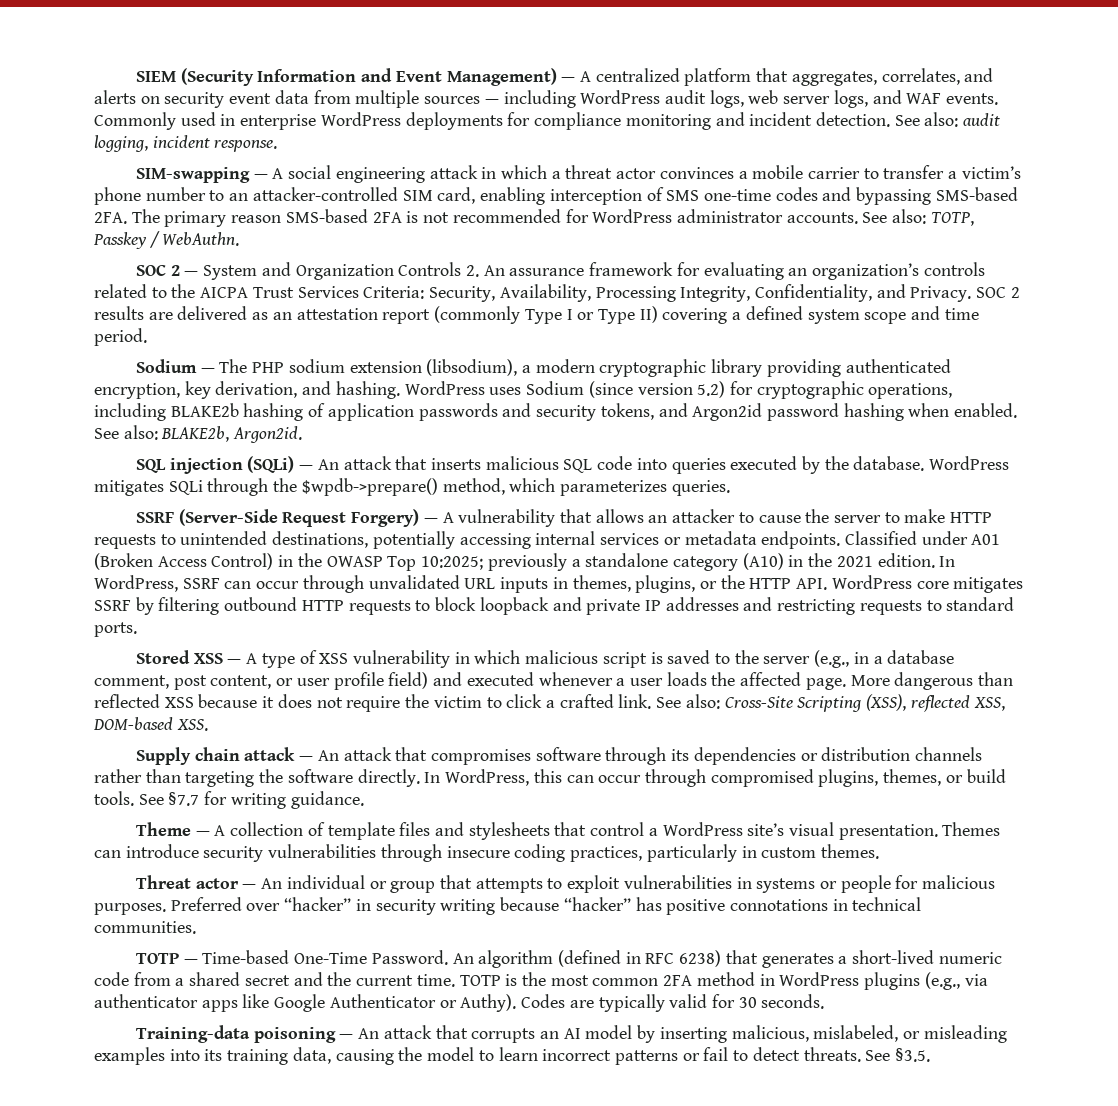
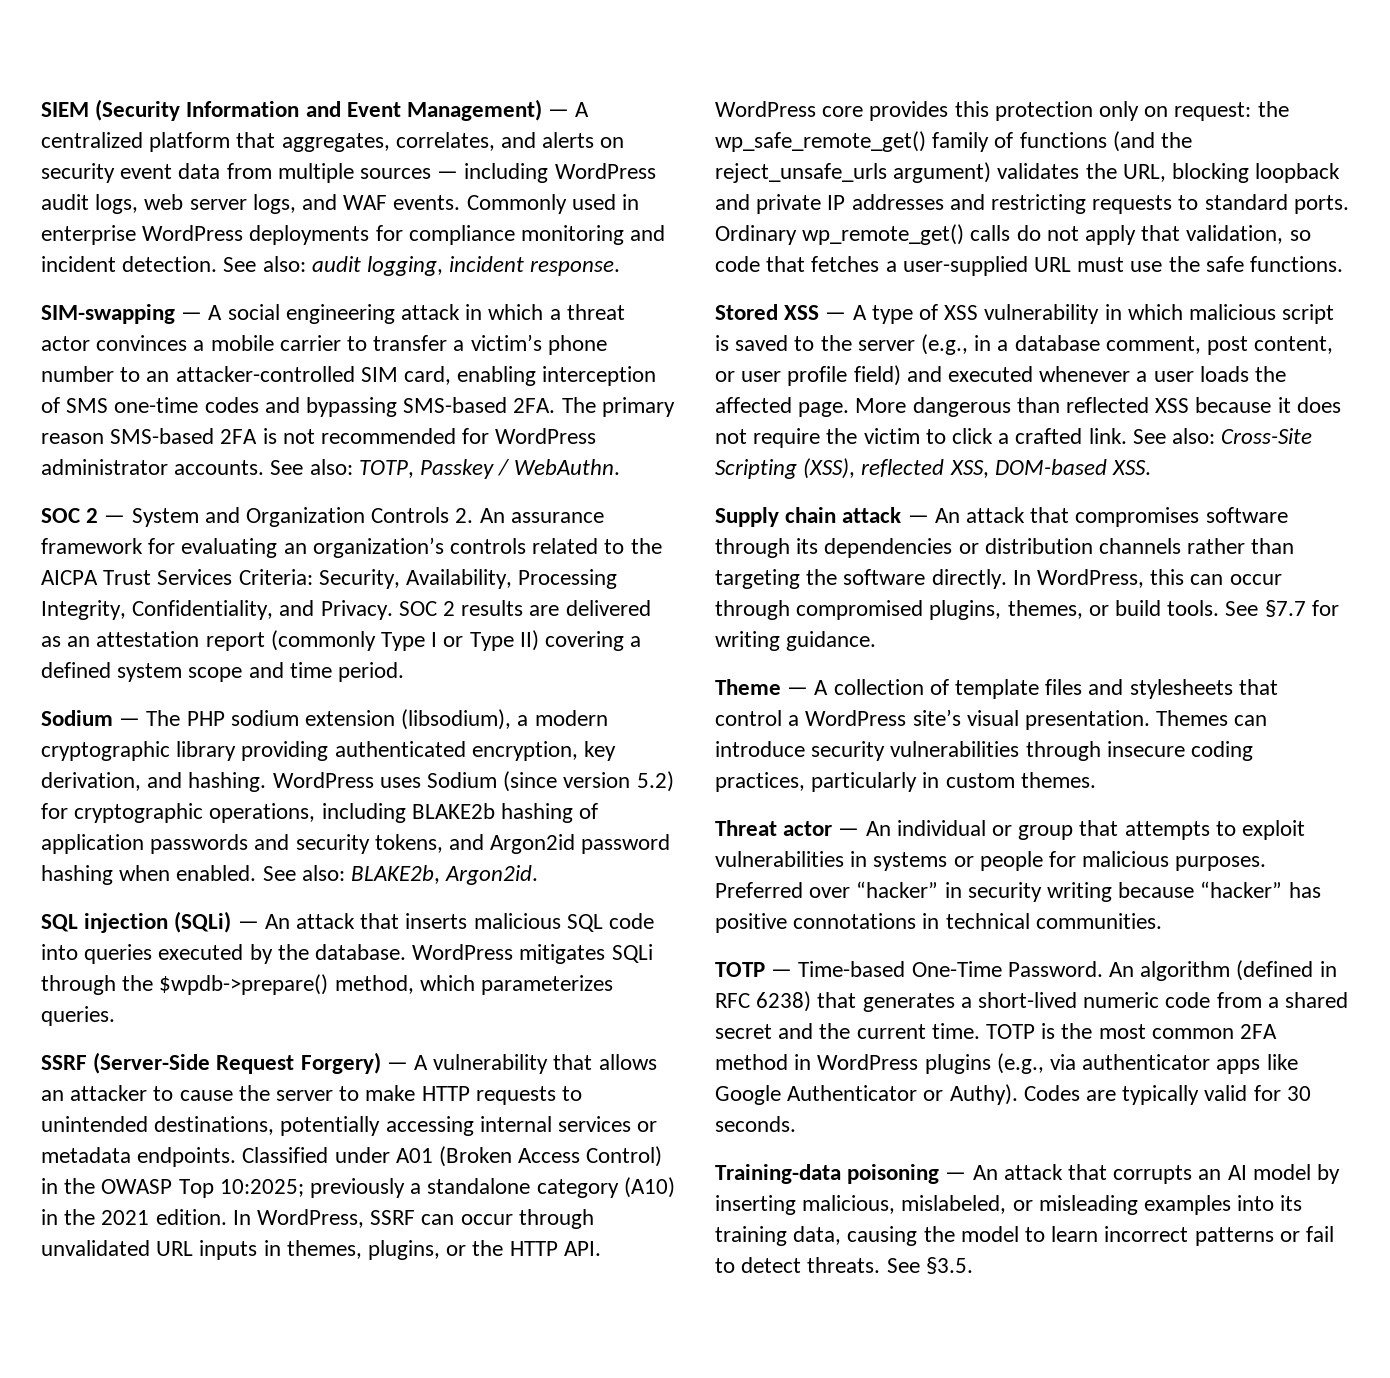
- In WordPress, SSRF can occur through unvalidated URL inputs in themes, plugins, or the HTTP API. WordPress core mitigates SSRF by filtering outbound HTTP requests to block loopback and private IP addresses and restricting requests to standard ports.
+ In WordPress, SSRF can occur through unvalidated URL inputs in themes, plugins, or the HTTP API. WordPress core provides this protection only on request: the wp_safe_remote_get() family of functions (and the reject_unsafe_urls argument) validates the URL, blocking loopback and private IP addresses and restricting requests to standard ports. Ordinary wp_remote_get() calls do not apply that validation, so code that fetches a user-supplied URL must use the safe functions.

